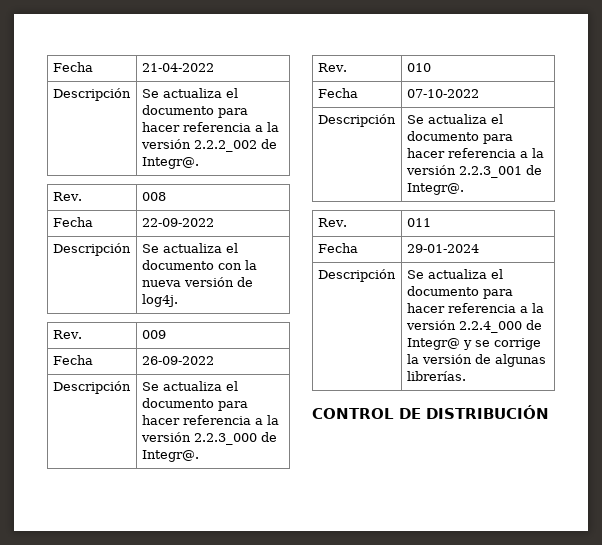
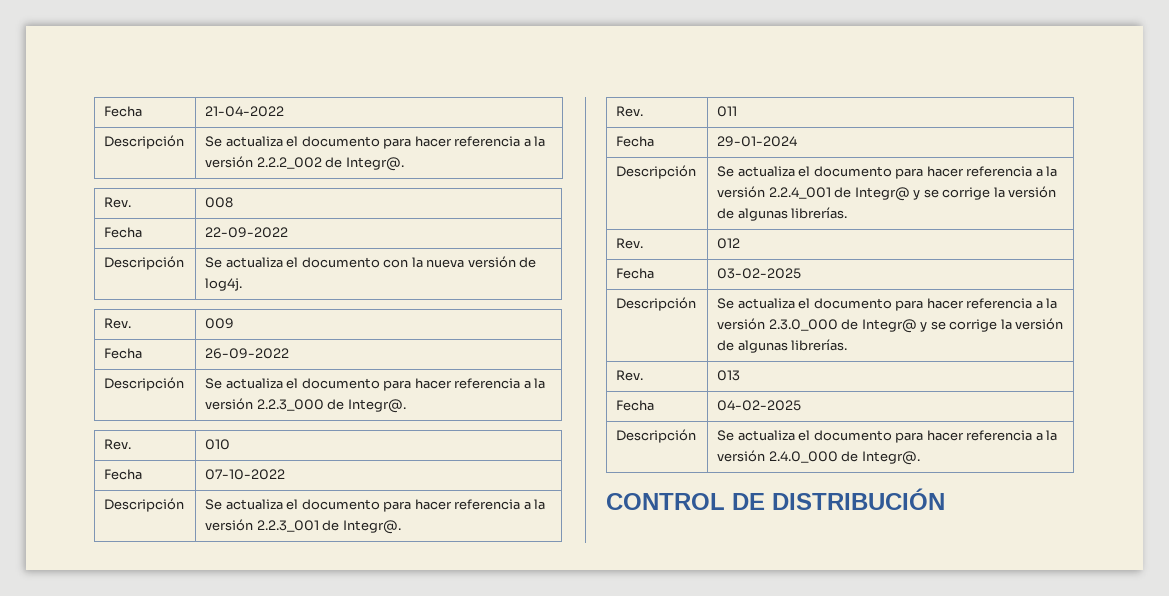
- Descripción | Se actualiza el documento para hacer referencia a la versión 2.2.4_000 de Integr@ y se corrige la versión de algunas librerías.
+ Descripción | Se actualiza el documento para hacer referencia a la versión 2.2.4_001 de Integr@ y se corrige la versión de algunas librerías.
+ Rev. | 012
+ Fecha | 03-02-2025
+ Descripción | Se actualiza el documento para hacer referencia a la versión 2.3.0_000 de Integr@ y se corrige la versión de algunas librerías.
+ Rev. | 013
+ Fecha | 04-02-2025
+ Descripción | Se actualiza el documento para hacer referencia a la versión 2.4.0_000 de Integr@.

